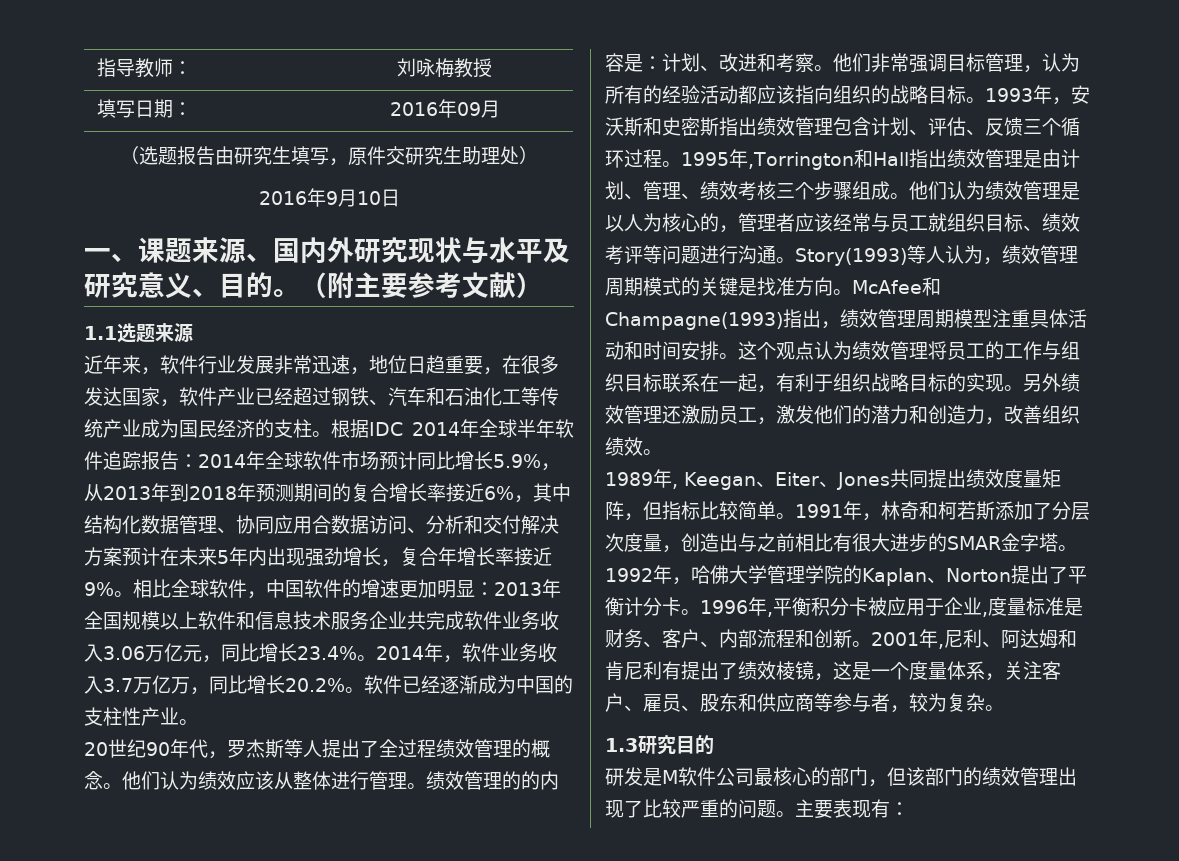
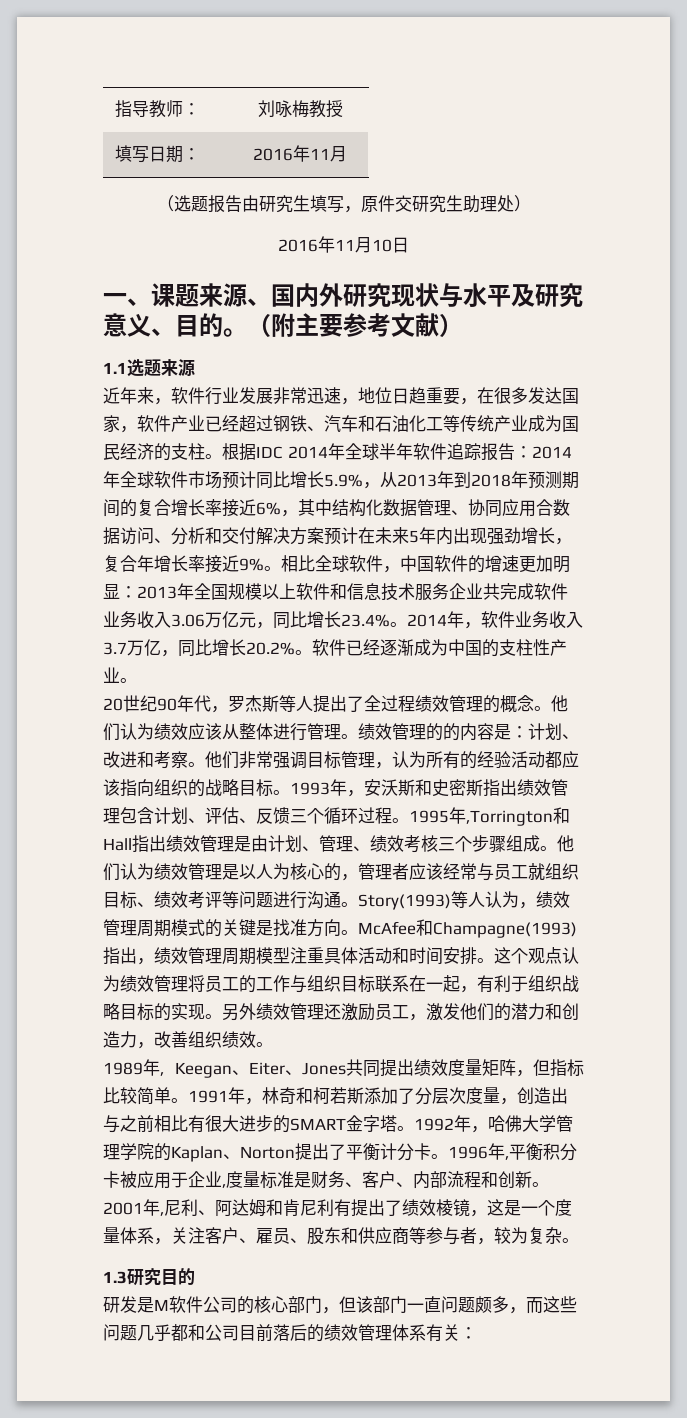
- 填写日期： | 2016年09月
+ 填写日期： | 2016年11月
- 2016年9月10日
+ 2016年11月10日
- 2014年，软件业务收入3.7万亿万，同比增长20.2%。
+ 2014年，软件业务收入3.7万亿，同比增长20.2%。
- 1991年，林奇和柯若斯添加了分层次度量，创造出与之前相比有很大进步的SMAR金字塔。
+ 1991年，林奇和柯若斯添加了分层次度量，创造出与之前相比有很大进步的SMART金字塔。
- 研发是M软件公司最核心的部门，但该部门的绩效管理出现了比较严重的问题。主要表现有：
+ 研发是M软件公司的核心部门，但该部门一直问题颇多，而这些问题几乎都和公司目前落后的绩效管理体系有关：

